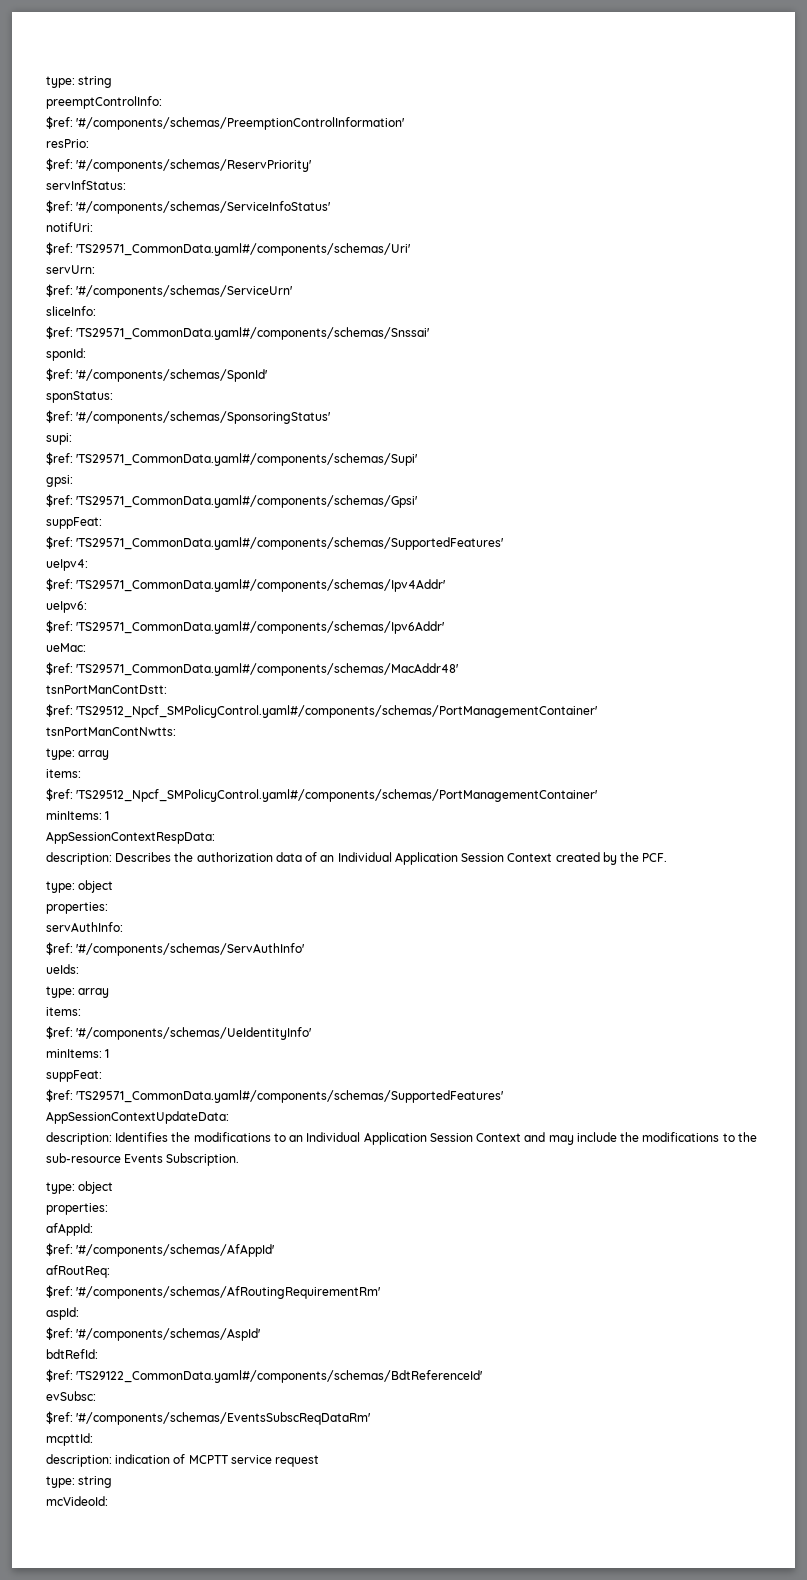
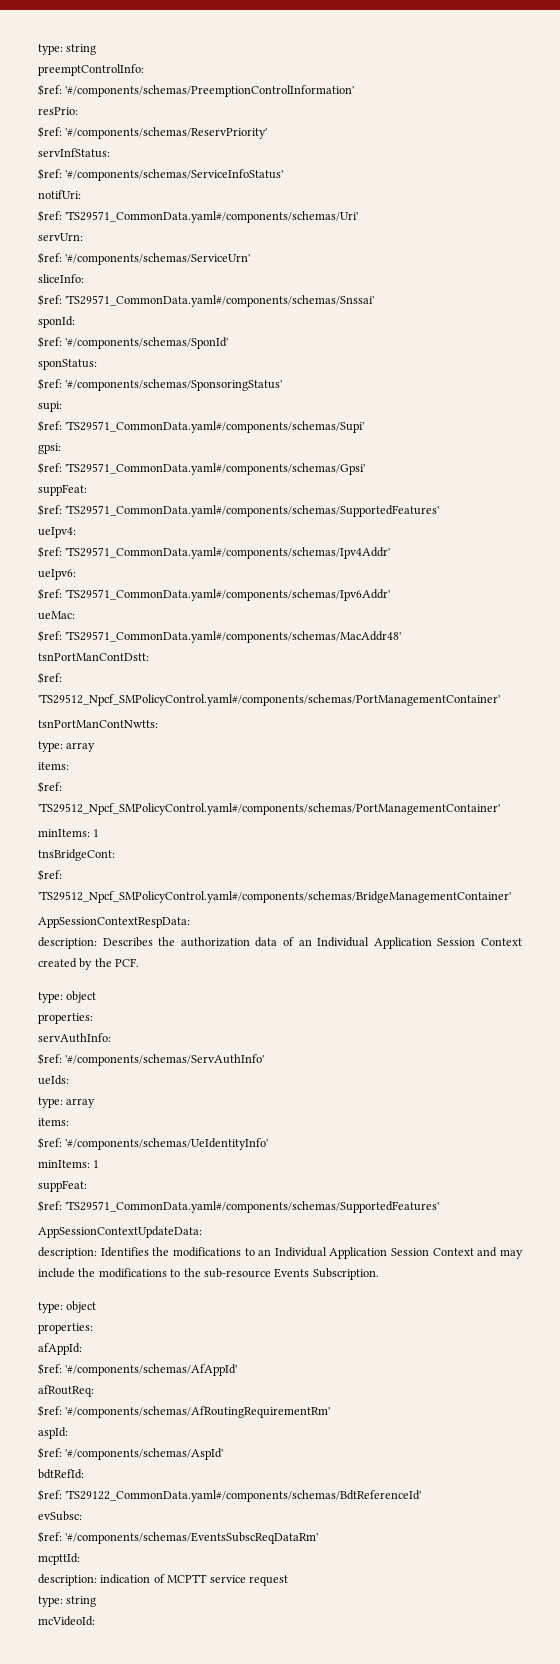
+ tnsBridgeCont:
+ $ref: 'TS29512_Npcf_SMPolicyControl.yaml#/components/schemas/BridgeManagementContainer'

